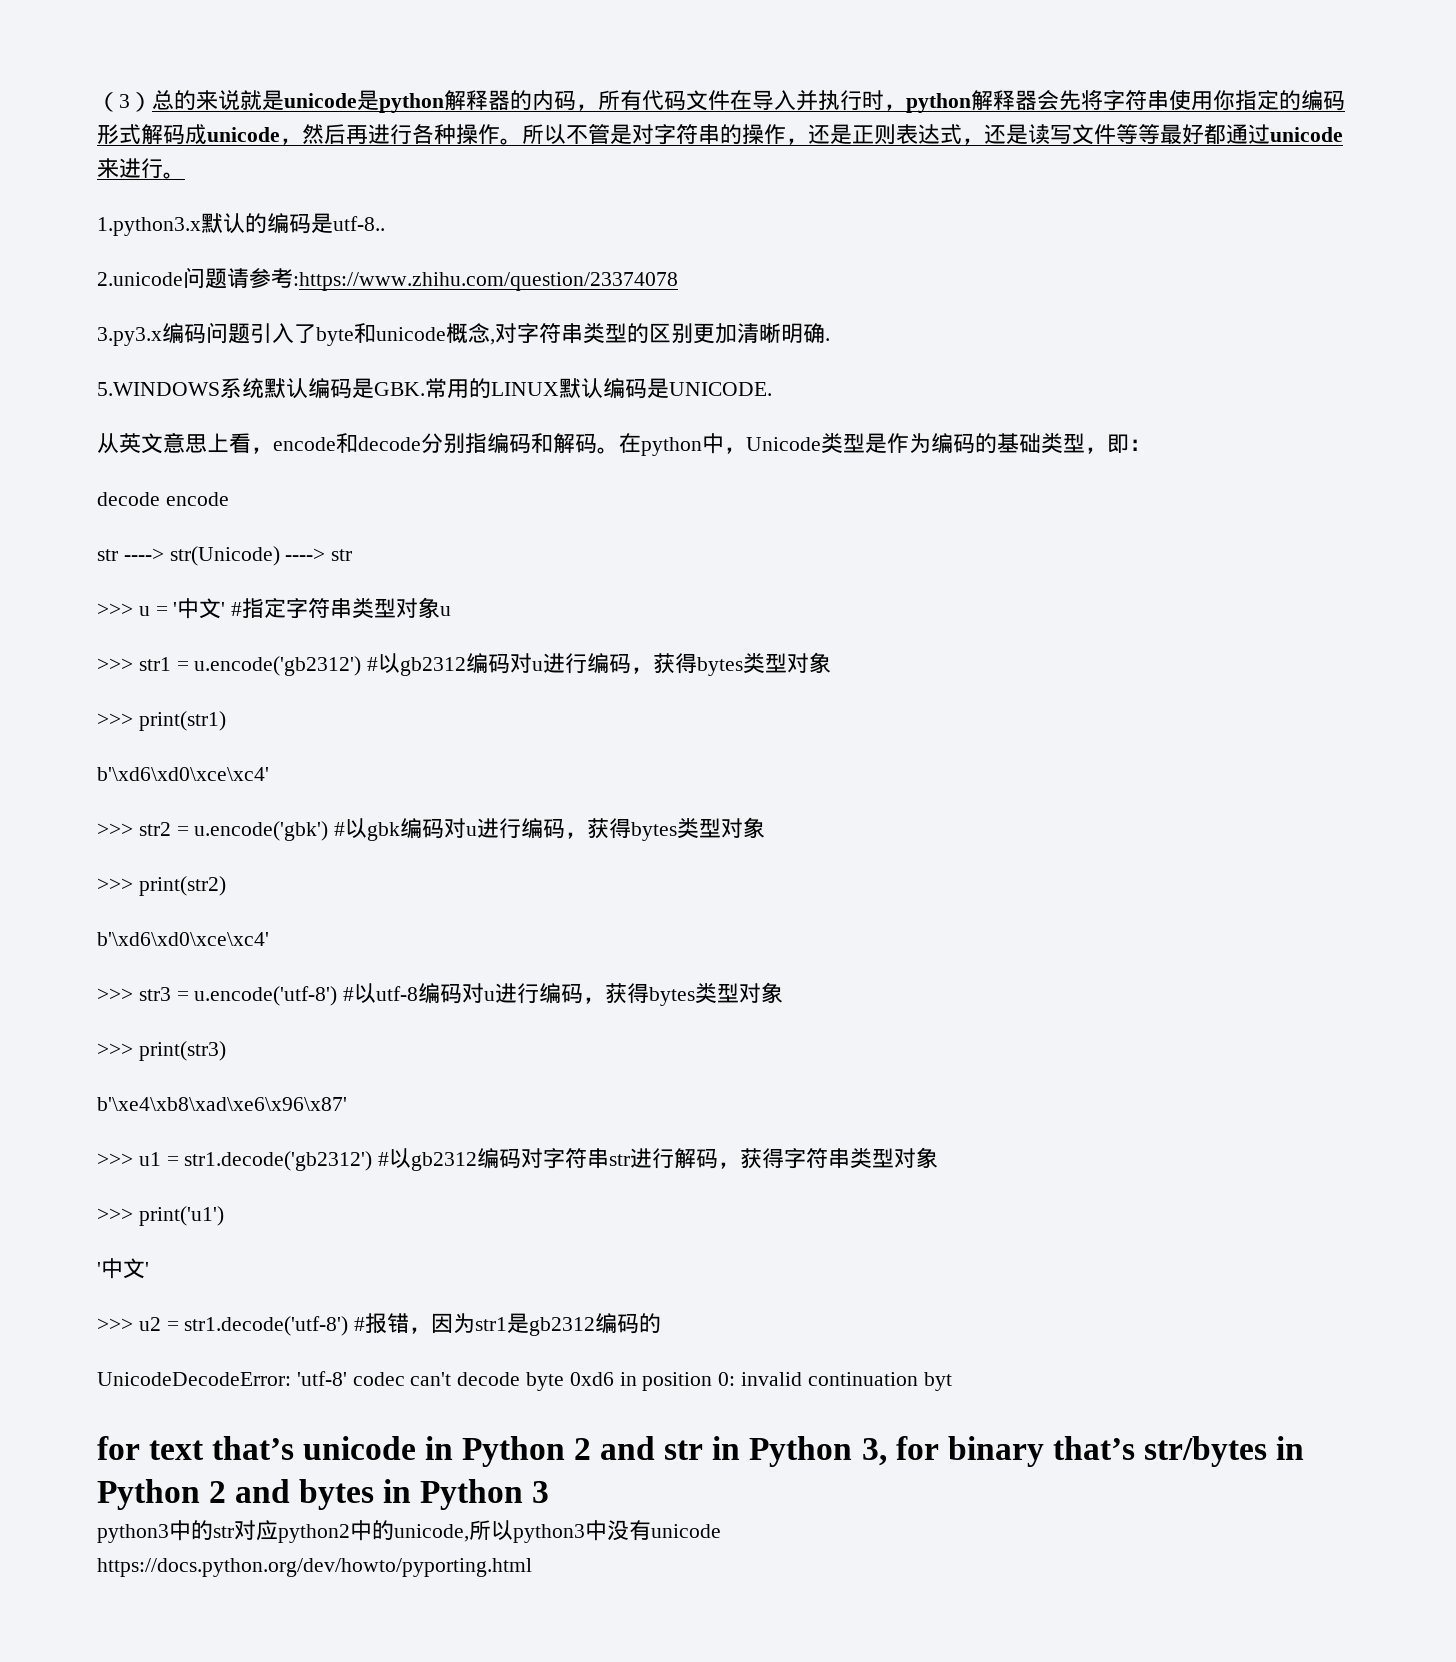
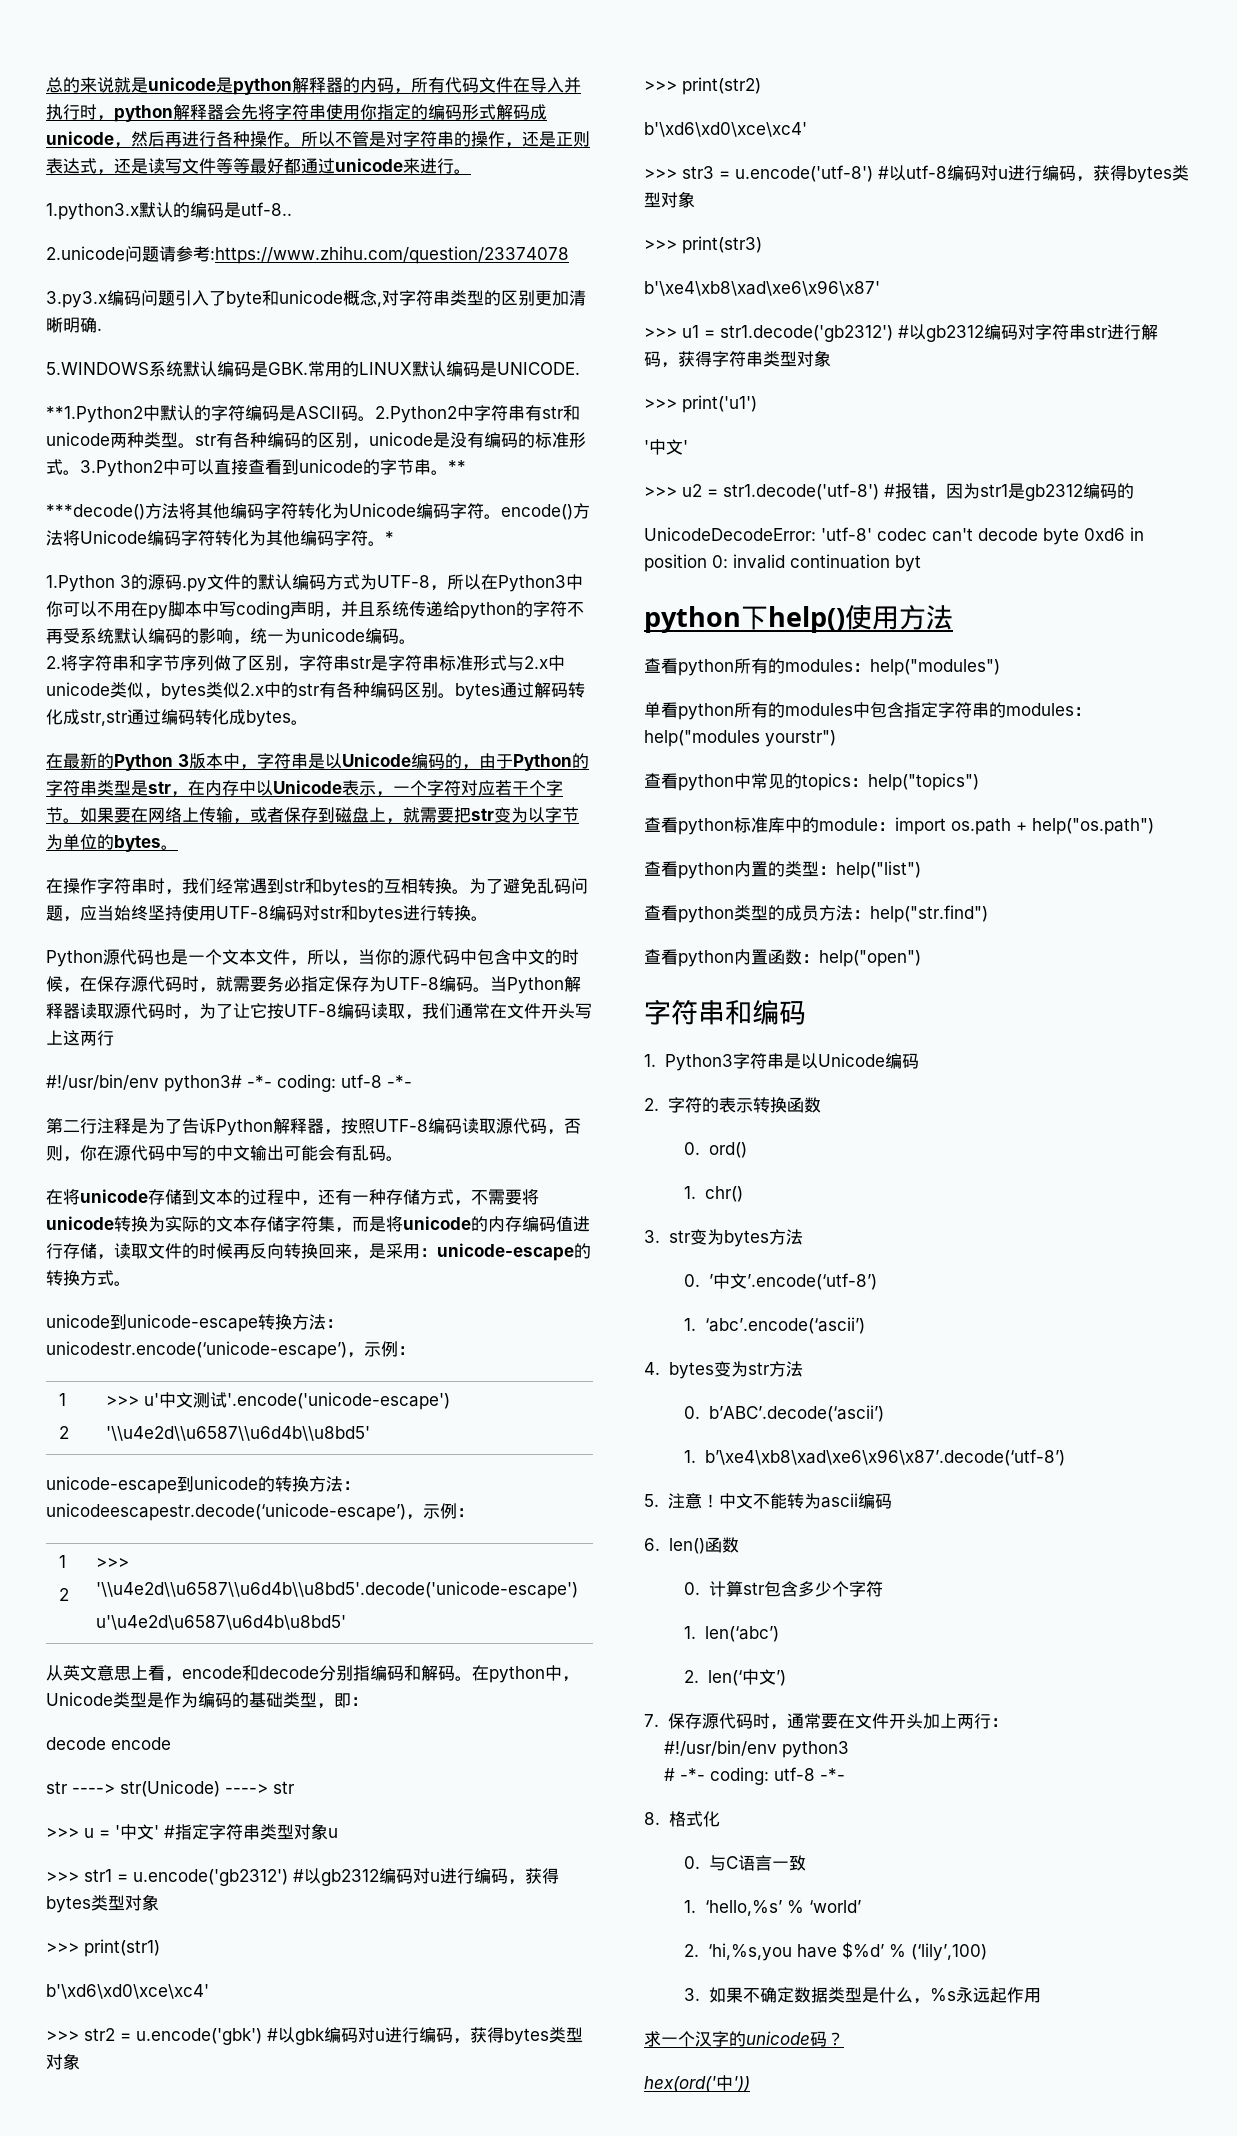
- （3）总的来说就是unicode是python解释器的内码，所有代码文件在导入并执行时，python解释器会先将字符串使用你指定的编码形式解码成unicode，然后再进行各种操作。
+ 总的来说就是unicode是python解释器的内码，所有代码文件在导入并执行时，python解释器会先将字符串使用你指定的编码形式解码成unicode，然后再进行各种操作。
+ **1.Python2中默认的字符编码是ASCII码。2.Python2中字符串有str和unicode两种类型。str有各种编码的区别，unicode是没有编码的标准形式。3.Python2中可以直接查看到unicode的字节串。**
+ ***decode()方法将其他编码字符转化为Unicode编码字符。encode()方法将Unicode编码字符转化为其他编码字符。*
+ 1.Python 3的源码.py文件的默认编码方式为UTF-8，所以在Python3中你可以不用在py脚本中写coding声明，并且系统传递给python的字符不再受系统默认编码的影响，统一为unicode编码。
+ 2.将字符串和字节序列做了区别，字符串str是字符串标准形式与2.x中unicode类似，bytes类似2.x中的str有各种编码区别。bytes通过解码转化成str,str通过编码转化成bytes。
+ 在最新的Python 3版本中，字符串是以Unicode编码的，由于Python的字符串类型是str，在内存中以Unicode表示，一个字符对应若干个字节。如果要在网络上传输，或者保存到磁盘上，就需要把str变为以字节为单位的bytes。
+ 在操作字符串时，我们经常遇到str和bytes的互相转换。为了避免乱码问题，应当始终坚持使用UTF-8编码对str和bytes进行转换。
+ Python源代码也是一个文本文件，所以，当你的源代码中包含中文的时候，在保存源代码时，就需要务必指定保存为UTF-8编码。当Python解释器读取源代码时，为了让它按UTF-8编码读取，我们通常在文件开头写上这两行
+ #!/usr/bin/env python3# -*- coding: utf-8 -*-
+ 第二行注释是为了告诉Python解释器，按照UTF-8编码读取源代码，否则，你在源代码中写的中文输出可能会有乱码。
+ 在将unicode存储到文本的过程中，还有一种存储方式，不需要将unicode转换为实际的文本存储字符集，而是将unicode的内存编码值进行存储，读取文件的时候再反向转换回来，是采用：unicode-escape的转换方式。
+ unicode到unicode-escape转换方法：unicodestr.encode(‘unicode-escape’)，示例：
+ 1
+ 2 | >>> u'中文测试'.encode('unicode-escape')
+ '\\u4e2d\\u6587\\u6d4b\\u8bd5'
+ unicode-escape到unicode的转换方法：unicodeescapestr.decode(‘unicode-escape’)，示例：
+ 1
+ 2 | >>> '\\u4e2d\\u6587\\u6d4b\\u8bd5'.decode('unicode-escape')
+ u'\u4e2d\u6587\u6d4b\u8bd5'
- for text that’s unicode in Python 2 and str in Python 3, for binary that’s str/bytes in Python 2 and bytes in Python 3
- python3中的str对应python2中的unicode,所以python3中没有unicode
- https://docs.python.org/dev/howto/pyporting.html
+ python下help()使用方法
+ 查看python所有的modules：help("modules")
+ 单看python所有的modules中包含指定字符串的modules：help("modules yourstr")
+ 查看python中常见的topics：help("topics")
+ 查看python标准库中的module：import os.path + help("os.path")
+ 查看python内置的类型：help("list")
+ 查看python类型的成员方法：help("str.find")
+ 查看python内置函数：help("open")
+ 字符串和编码
+ 1. Python3字符串是以Unicode编码
+ 2.字符的表示转换函数
+ 0. ord()
+ 1. chr()
+ 3. str变为bytes方法
+ 0. ’中文’.encode(‘utf-8’)
+ 1. ‘abc’.encode(‘ascii’)
+ 4. bytes变为str方法
+ 0. b’ABC’.decode(‘ascii’)
+ 1. b’\xe4\xb8\xad\xe6\x96\x87’.decode(‘utf-8’)
+ 5.注意！中文不能转为ascii编码
+ 6. len()函数
+ 0.计算str包含多少个字符
+ 1. len(‘abc’)
+ 2. len(‘中文’)
+ 7.保存源代码时，通常要在文件开头加上两行：
+ #!/usr/bin/env python3
+ # -*- coding: utf-8 -*-
+ 8.格式化
+ 0.与C语言一致
+ 1. ‘hello,%s’ % ‘world’
+ 2. ‘hi,%s,you have $%d’ % (‘lily’,100)
+ 3.如果不确定数据类型是什么，%s永远起作用
+ 求一个汉字的unicode码？
+ hex(ord('中'))

